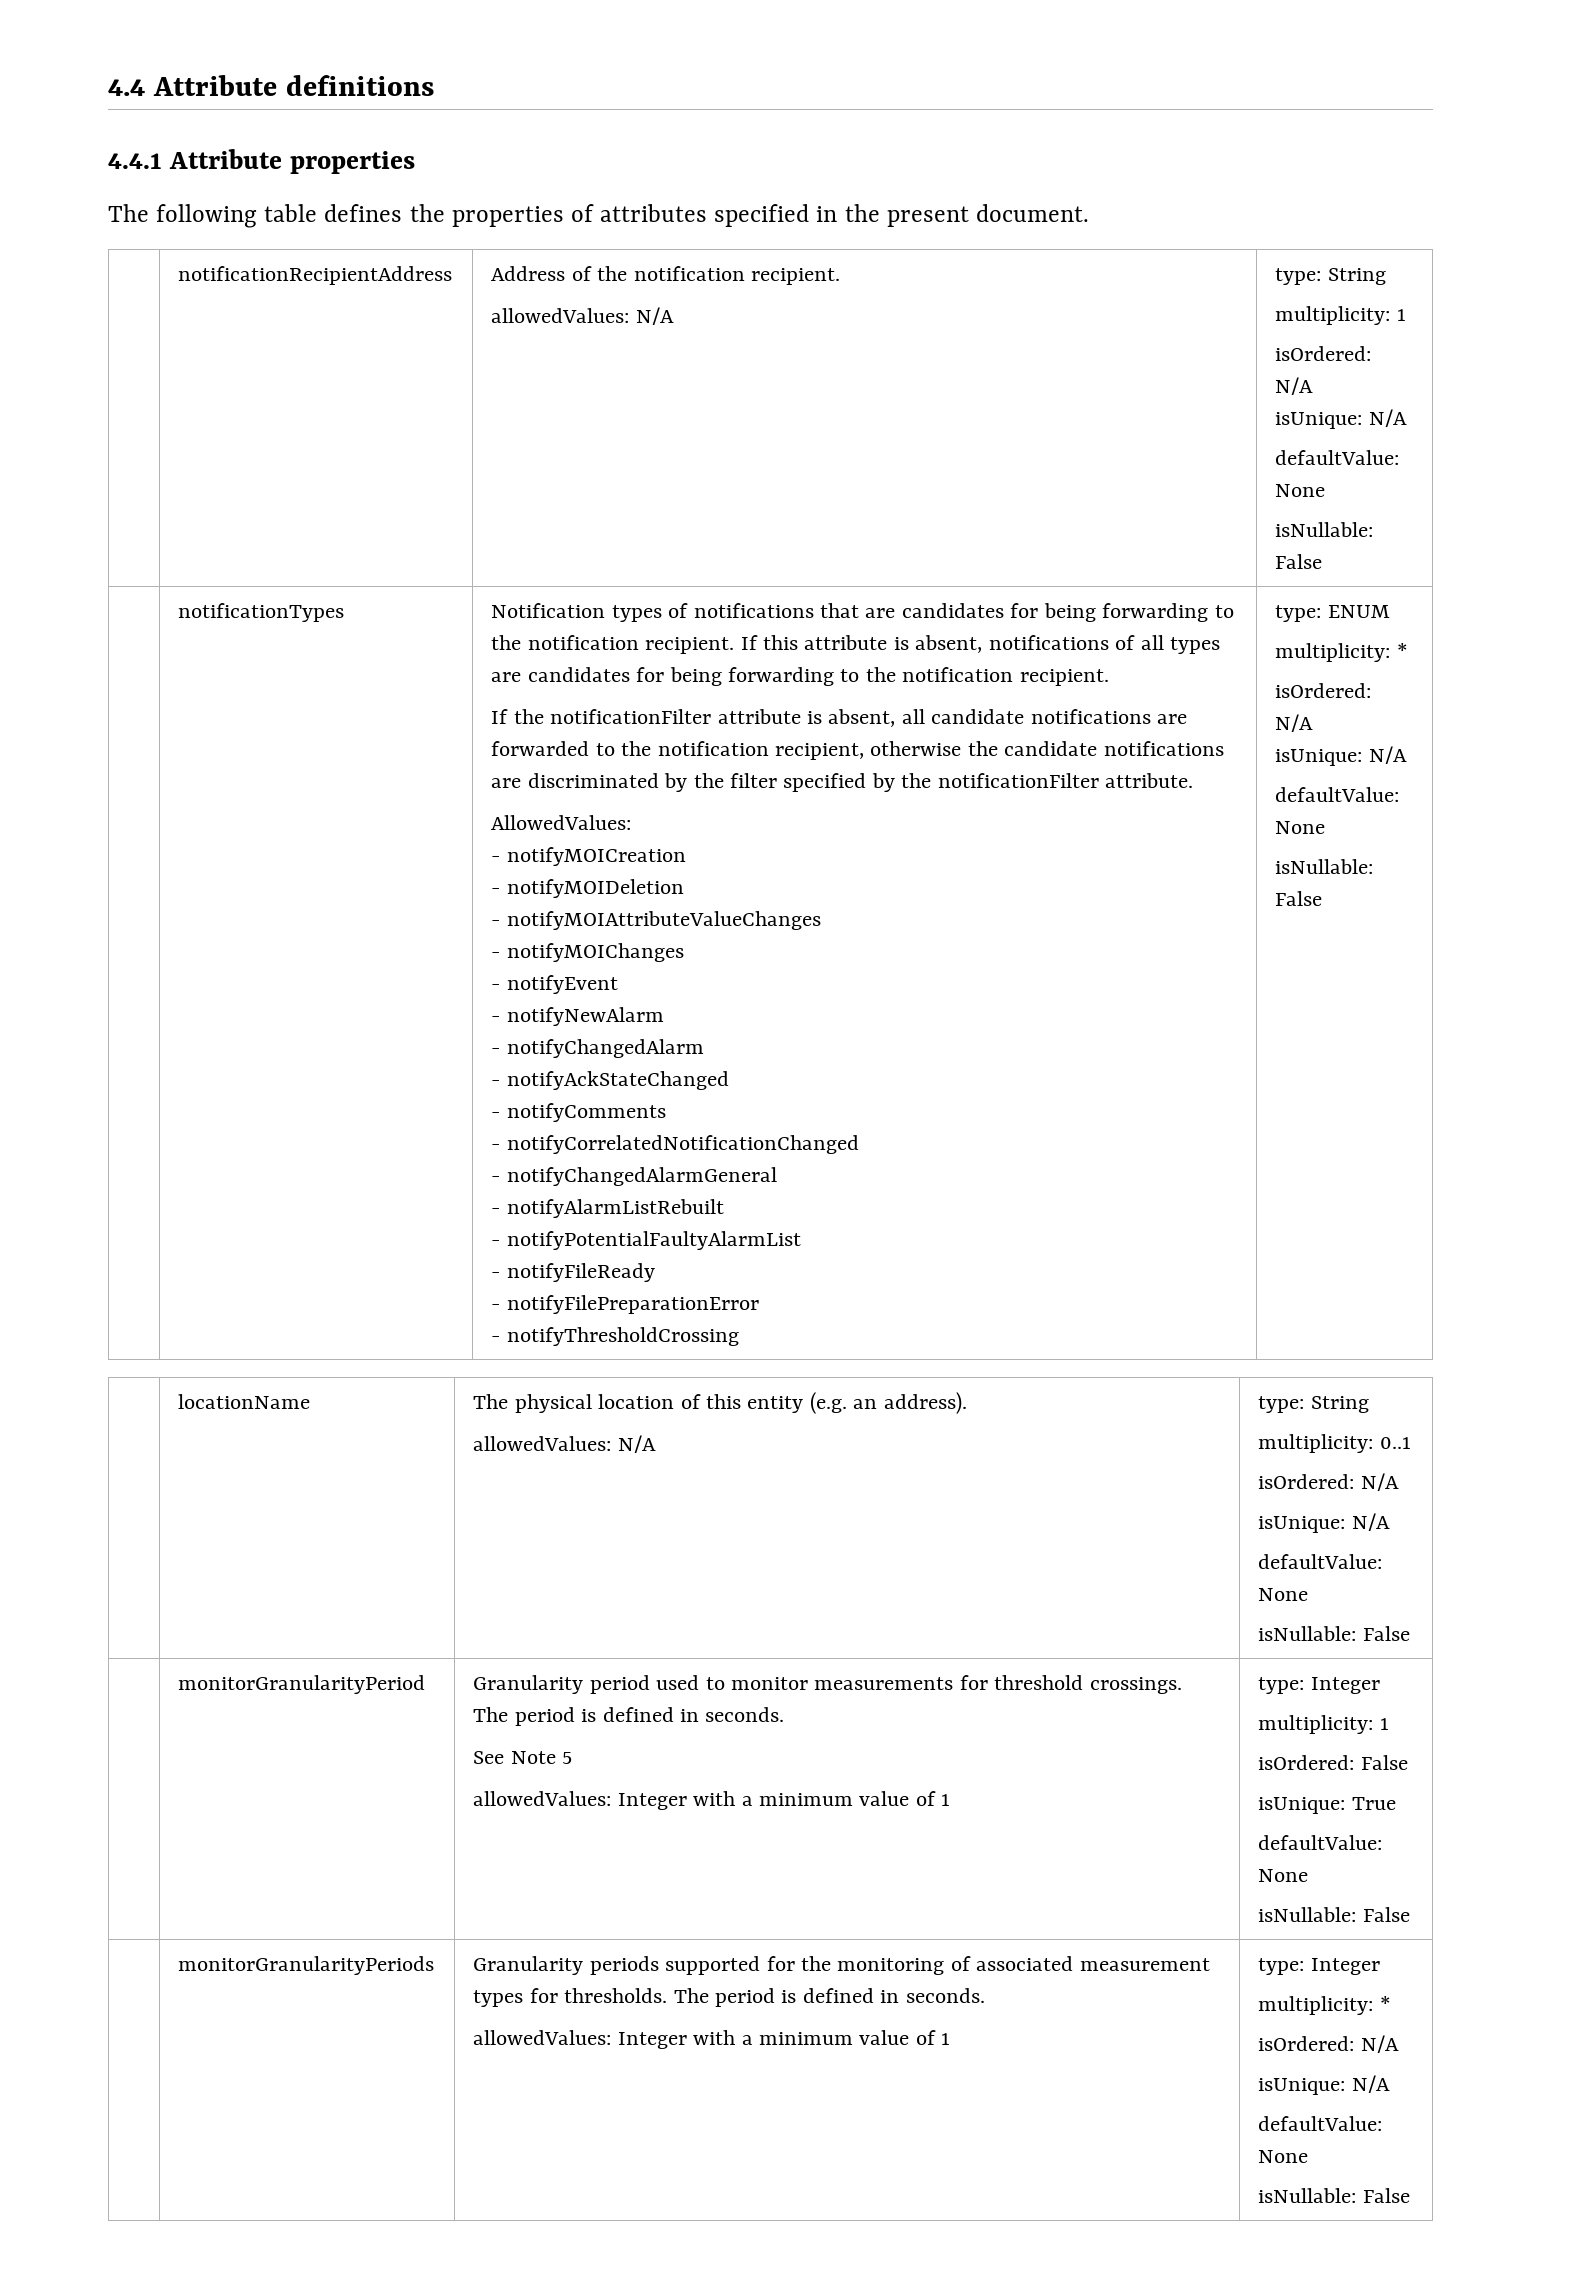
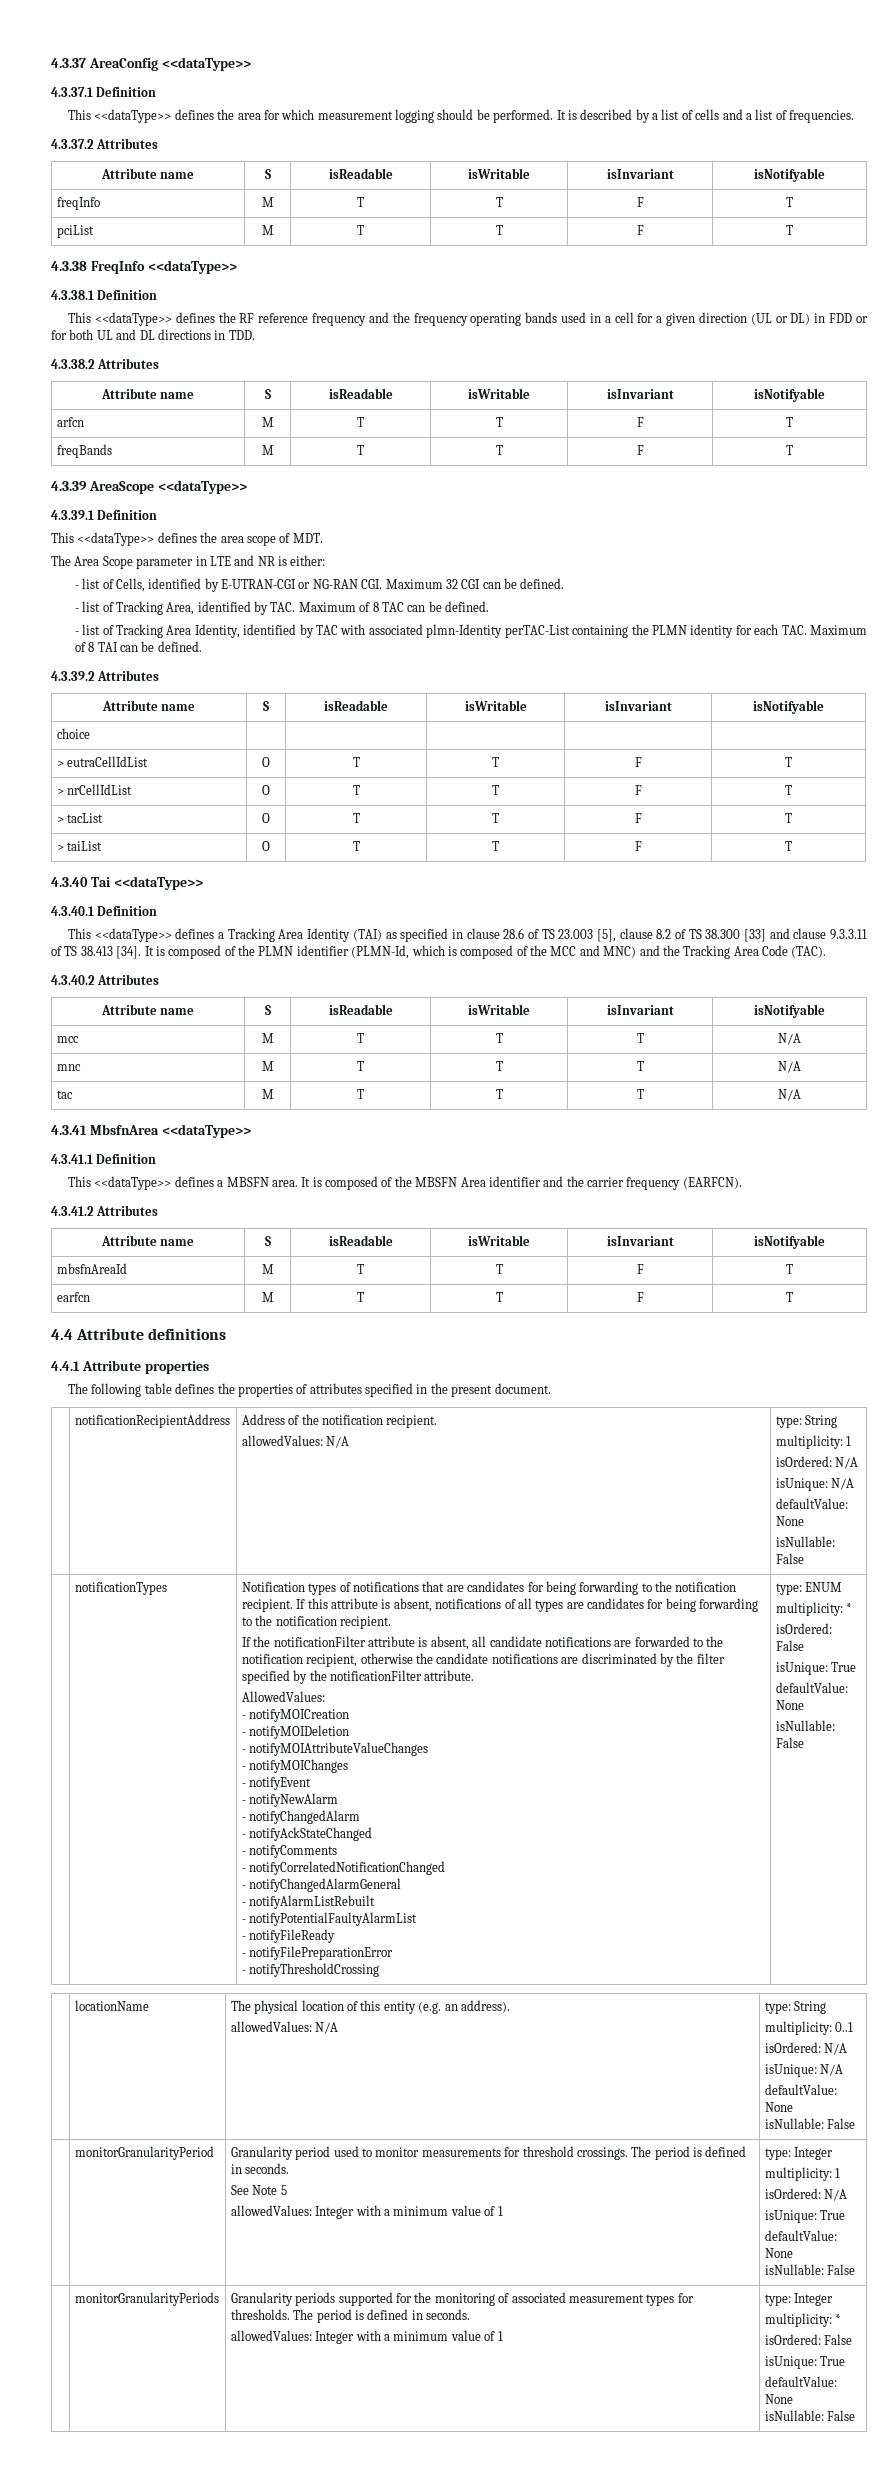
+ 4.3.37 AreaConfig <<dataType>>
+ 4.3.37.1 Definition
+ This <<dataType>> defines the area for which measurement logging should be performed. It is described by a list of cells and a list of frequencies.
+ 4.3.37.2 Attributes
+ Attribute name | S | isReadable | isWritable | isInvariant | isNotifyable
+ freqInfo | M | T | T | F | T
+ pciList | M | T | T | F | T
+ 4.3.38 FreqInfo <<dataType>>
+ 4.3.38.1 Definition
+ This <<dataType>> defines the RF reference frequency and the frequency operating bands used in a cell for a given direction (UL or DL) in FDD or for both UL and DL directions in TDD.
+ 4.3.38.2 Attributes
+ Attribute name | S | isReadable | isWritable | isInvariant | isNotifyable
+ arfcn | M | T | T | F | T
+ freqBands | M | T | T | F | T
+ 4.3.39 AreaScope <<dataType>>
+ 4.3.39.1 Definition
+ This <<dataType>> defines the area scope of MDT.
+ The Area Scope parameter in LTE and NR is either:
+ - list of Cells, identified by E-UTRAN-CGI or NG-RAN CGI. Maximum 32 CGI can be defined.
+ - list of Tracking Area, identified by TAC. Maximum of 8 TAC can be defined.
+ - list of Tracking Area Identity, identified by TAC with associated plmn-Identity perTAC-List containing the PLMN identity for each TAC. Maximum of 8 TAI can be defined.
+ 4.3.39.2 Attributes
+ Attribute name | S | isReadable | isWritable | isInvariant | isNotifyable
+ choice | | | | |
+ > eutraCellIdList | O | T | T | F | T
+ > nrCellIdList | O | T | T | F | T
+ > tacList | O | T | T | F | T
+ > taiList | O | T | T | F | T
+ 4.3.40 Tai <<dataType>>
+ 4.3.40.1 Definition
+ This <<dataType>> defines a Tracking Area Identity (TAI) as specified in clause 28.6 of TS 23.003 [5], clause 8.2 of TS 38.300 [33] and clause 9.3.3.11 of TS 38.413 [34]. It is composed of the PLMN identifier (PLMN-Id, which is composed of the MCC and MNC) and the Tracking Area Code (TAC).
+ 4.3.40.2 Attributes
+ Attribute name | S | isReadable | isWritable | isInvariant | isNotifyable
+ mcc | M | T | T | T | N/A
+ mnc | M | T | T | T | N/A
+ tac | M | T | T | T | N/A
+ 4.3.41 MbsfnArea <<dataType>>
+ 4.3.41.1 Definition
+ This <<dataType>> defines a MBSFN area. It is composed of the MBSFN Area identifier and the carrier frequency (EARFCN).
+ 4.3.41.2 Attributes
+ Attribute name | S | isReadable | isWritable | isInvariant | isNotifyable
+ mbsfnAreaId | M | T | T | F | T
+ earfcn | M | T | T | F | T
  type: ENUM
  multiplicity: *
- isOrdered: N/A
- isUnique: N/A
+ isOrdered: False
+ isUnique: True
  | monitorGranularityPeriod | Granularity period used to monitor measurements for threshold crossings. The period is defined in seconds.
  See Note 5
  allowedValues: Integer with a minimum value of 1 | type: Integer
  multiplicity: 1
- isOrdered: False
+ isOrdered: N/A
  | monitorGranularityPeriods | Granularity periods supported for the monitoring of associated measurement types for thresholds. The period is defined in seconds.
  allowedValues: Integer with a minimum value of 1 | type: Integer
  multiplicity: *
- isOrdered: N/A
- isUnique: N/A
+ isOrdered: False
+ isUnique: True

